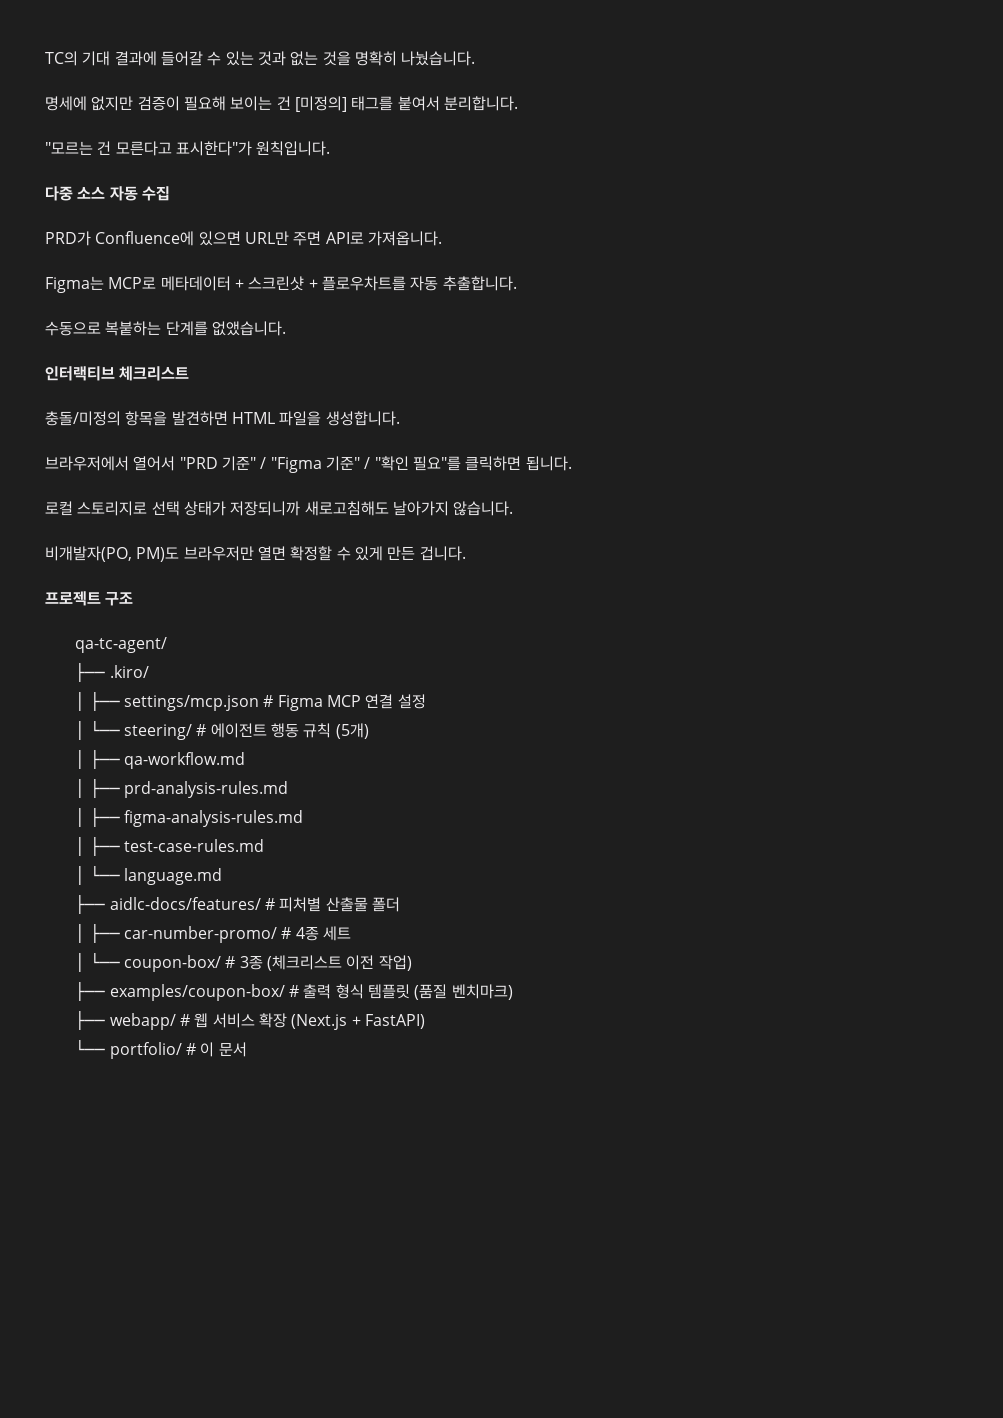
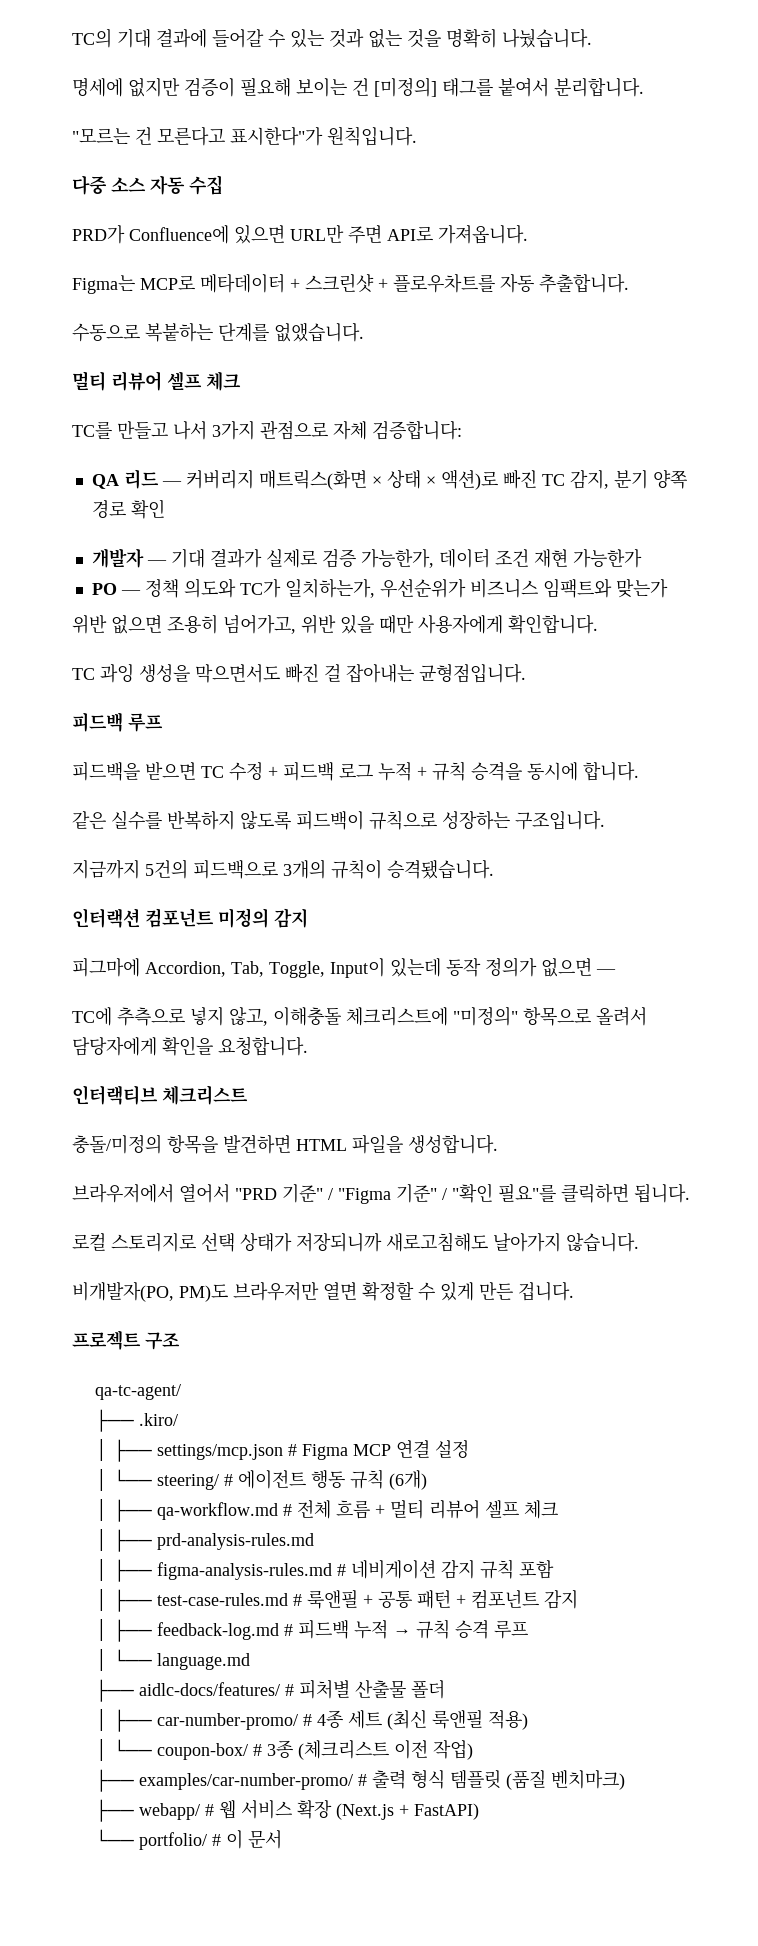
  수동으로 복붙하는 단계를 없앴습니다.
+ 멀티 리뷰어 셀프 체크
+ TC를 만들고 나서 3가지 관점으로 자체 검증합니다:
+ QA 리드 — 커버리지 매트릭스(화면 × 상태 × 액션)로 빠진 TC 감지, 분기 양쪽 경로 확인
+ 개발자 — 기대 결과가 실제로 검증 가능한가, 데이터 조건 재현 가능한가
+ PO — 정책 의도와 TC가 일치하는가, 우선순위가 비즈니스 임팩트와 맞는가
+ 위반 없으면 조용히 넘어가고, 위반 있을 때만 사용자에게 확인합니다.
+ TC 과잉 생성을 막으면서도 빠진 걸 잡아내는 균형점입니다.
+ 피드백 루프
+ 피드백을 받으면 TC 수정 + 피드백 로그 누적 + 규칙 승격을 동시에 합니다.
+ 같은 실수를 반복하지 않도록 피드백이 규칙으로 성장하는 구조입니다.
+ 지금까지 5건의 피드백으로 3개의 규칙이 승격됐습니다.
+ 인터랙션 컴포넌트 미정의 감지
+ 피그마에 Accordion, Tab, Toggle, Input이 있는데 동작 정의가 없으면 —
+ TC에 추측으로 넣지 않고, 이해충돌 체크리스트에 "미정의" 항목으로 올려서 담당자에게 확인을 요청합니다.
- │ └── steering/ # 에이전트 행동 규칙 (5개)
+ │ └── steering/ # 에이전트 행동 규칙 (6개)
- │ ├── qa-workflow.md
+ │ ├── qa-workflow.md # 전체 흐름 + 멀티 리뷰어 셀프 체크
- │ ├── figma-analysis-rules.md
- │ ├── test-case-rules.md
+ │ ├── figma-analysis-rules.md # 네비게이션 감지 규칙 포함
+ │ ├── test-case-rules.md # 룩앤필 + 공통 패턴 + 컴포넌트 감지
+ │ ├── feedback-log.md # 피드백 누적 → 규칙 승격 루프
- │ ├── car-number-promo/ # 4종 세트
+ │ ├── car-number-promo/ # 4종 세트 (최신 룩앤필 적용)
- ├── examples/coupon-box/ # 출력 형식 템플릿 (품질 벤치마크)
+ ├── examples/car-number-promo/ # 출력 형식 템플릿 (품질 벤치마크)

